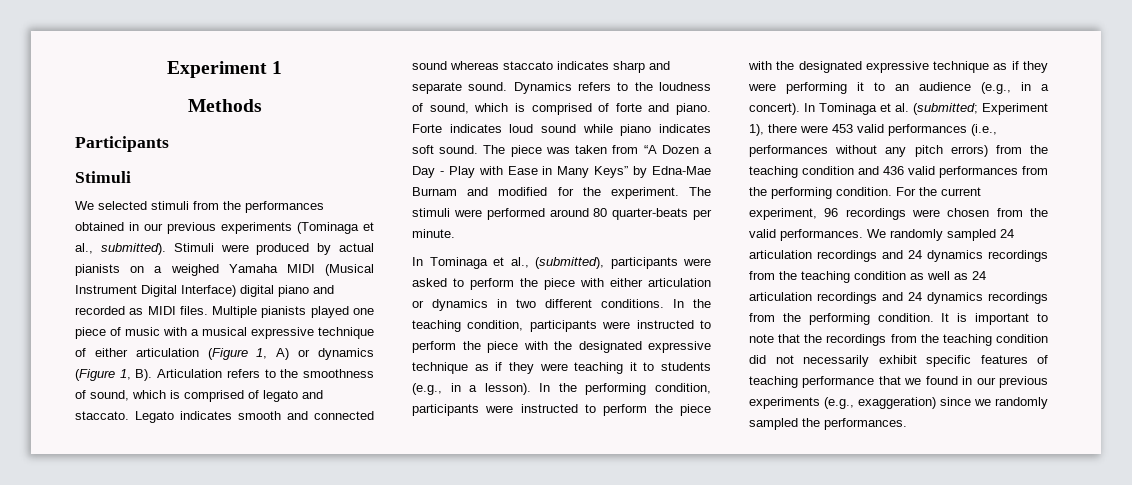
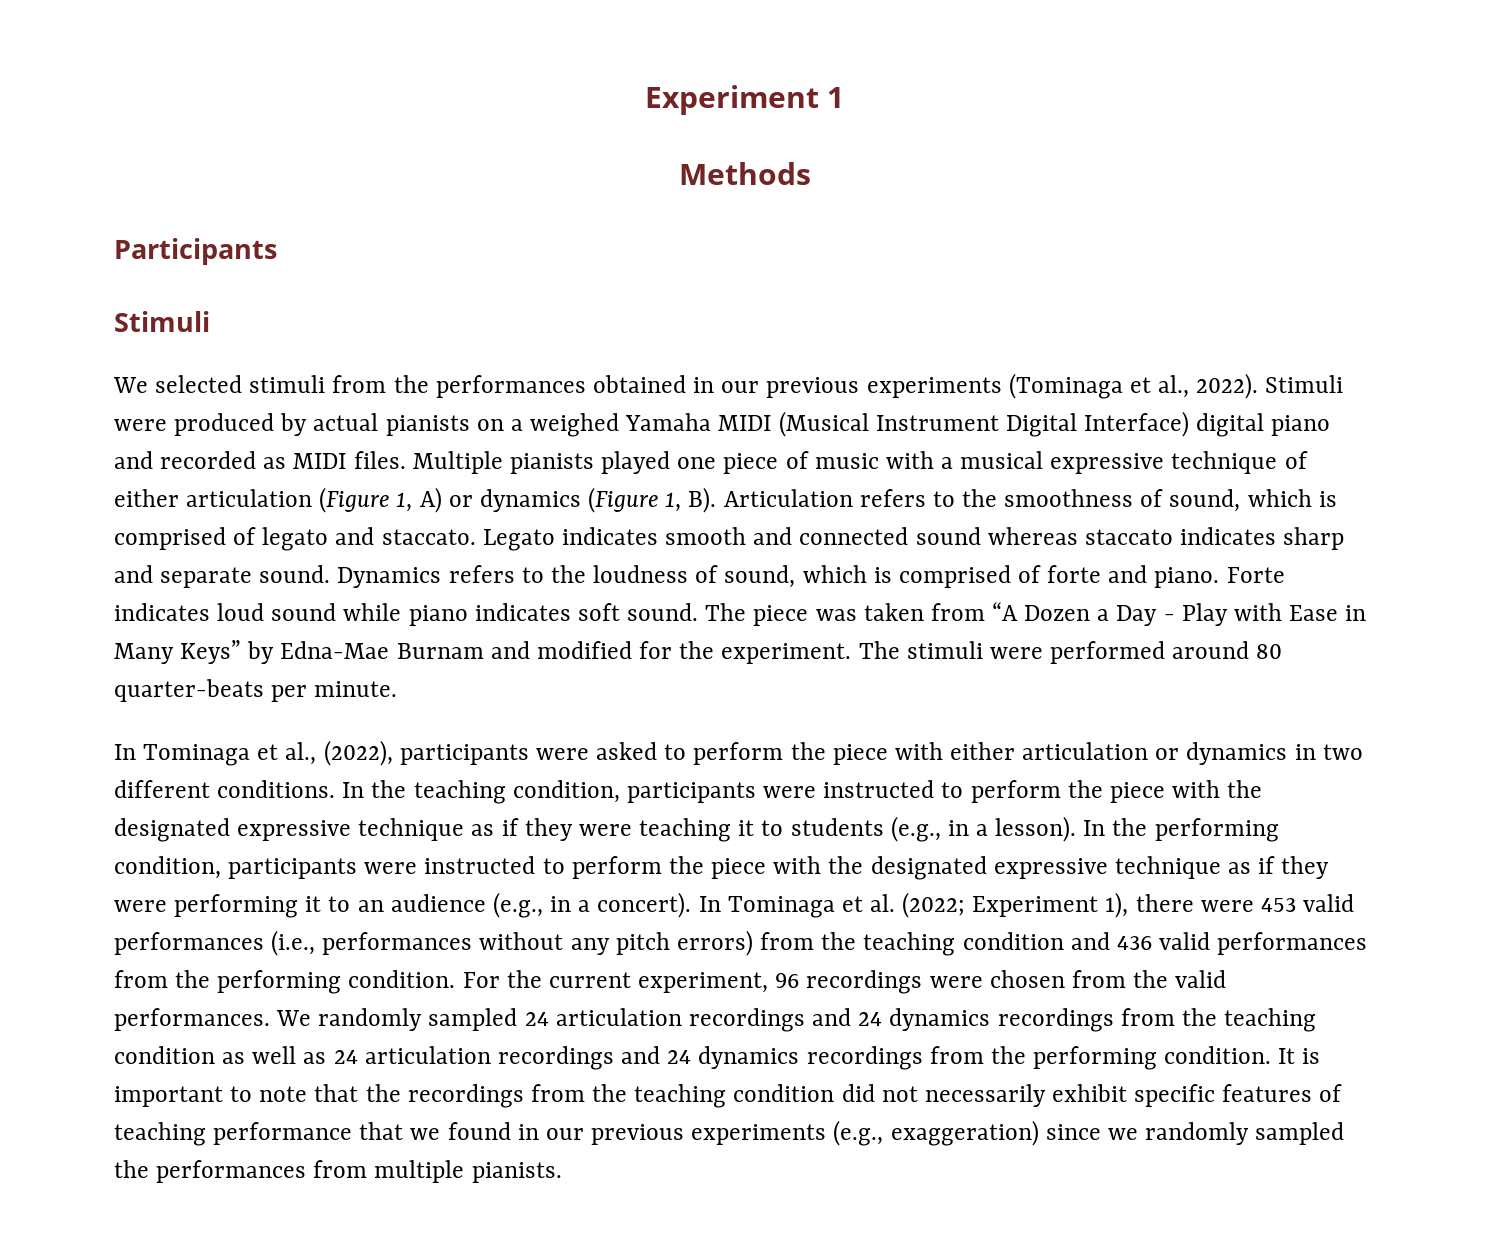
- We selected stimuli from the performances obtained in our previous experiments (Tominaga et al., submitted).
+ We selected stimuli from the performances obtained in our previous experiments (Tominaga et al., 2022).
- In Tominaga et al., (submitted), participants were asked to perform the piece with either articulation or dynamics in two different conditions.
+ In Tominaga et al., (2022), participants were asked to perform the piece with either articulation or dynamics in two different conditions.
- In Tominaga et al. (submitted; Experiment 1), there were 453 valid performances (i.e., performances without any pitch errors) from the teaching condition and 436 valid performances from the performing condition.
+ In Tominaga et al. (2022; Experiment 1), there were 453 valid performances (i.e., performances without any pitch errors) from the teaching condition and 436 valid performances from the performing condition.
- It is important to note that the recordings from the teaching condition did not necessarily exhibit specific features of teaching performance that we found in our previous experiments (e.g., exaggeration) since we randomly sampled the performances.
+ It is important to note that the recordings from the teaching condition did not necessarily exhibit specific features of teaching performance that we found in our previous experiments (e.g., exaggeration) since we randomly sampled the performances from multiple pianists.

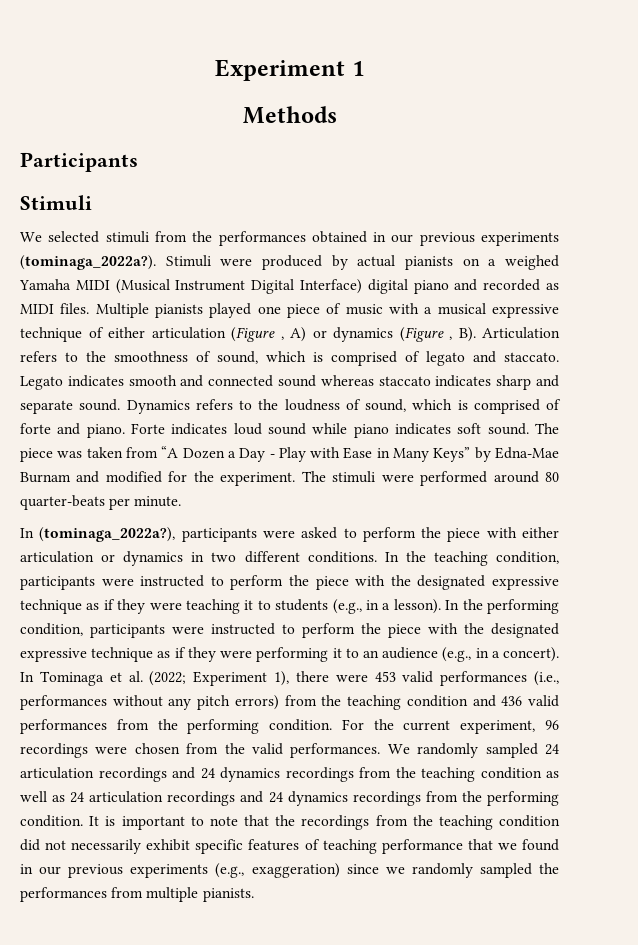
- We selected stimuli from the performances obtained in our previous experiments (Tominaga et al., 2022).
+ We selected stimuli from the performances obtained in our previous experiments (tominaga_2022a?).
- Multiple pianists played one piece of music with a musical expressive technique of either articulation (Figure 1, A) or dynamics (Figure 1, B). Articulation refers to the smoothness of sound, which is comprised of legato and staccato.
+ Multiple pianists played one piece of music with a musical expressive technique of either articulation (Figure , A) or dynamics (Figure , B). Articulation refers to the smoothness of sound, which is comprised of legato and staccato.
- In Tominaga et al., (2022), participants were asked to perform the piece with either articulation or dynamics in two different conditions.
+ In (tominaga_2022a?), participants were asked to perform the piece with either articulation or dynamics in two different conditions.

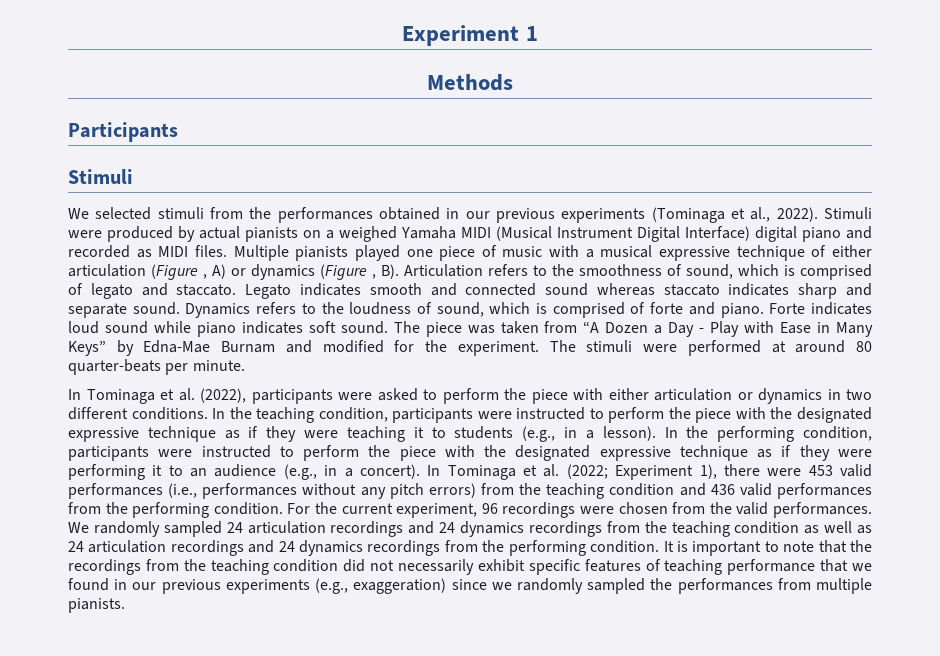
- We selected stimuli from the performances obtained in our previous experiments (tominaga_2022a?).
+ We selected stimuli from the performances obtained in our previous experiments (Tominaga et al., 2022).
- The stimuli were performed around 80 quarter-beats per minute.
+ The stimuli were performed at around 80 quarter-beats per minute.
- In (tominaga_2022a?), participants were asked to perform the piece with either articulation or dynamics in two different conditions.
+ In Tominaga et al. (2022), participants were asked to perform the piece with either articulation or dynamics in two different conditions.

